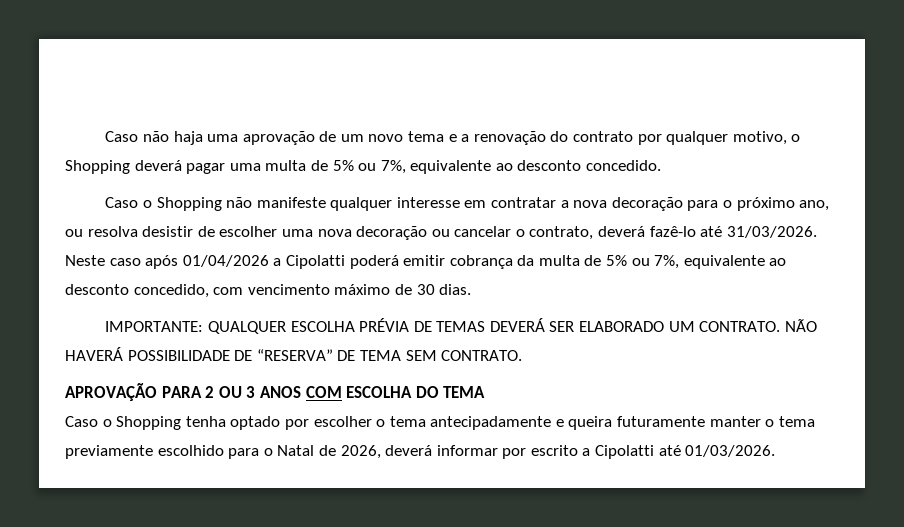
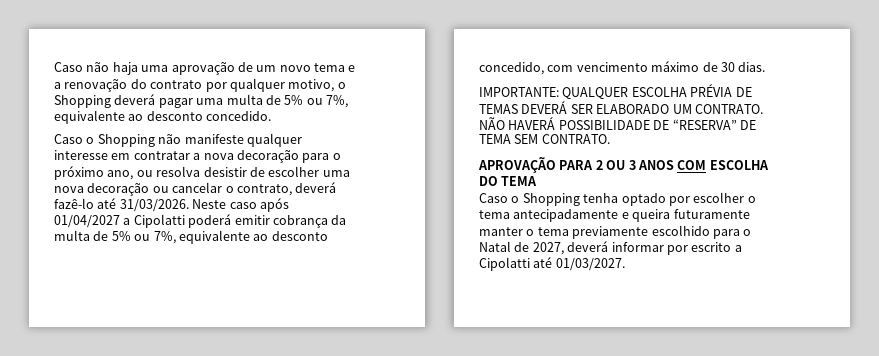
- Neste caso após 01/04/2026 a Cipolatti poderá emitir cobrança da multa de 5% ou 7%, equivalente ao desconto concedido, com vencimento máximo de 30 dias.
+ Neste caso após 01/04/2027 a Cipolatti poderá emitir cobrança da multa de 5% ou 7%, equivalente ao desconto concedido, com vencimento máximo de 30 dias.
- Caso o Shopping tenha optado por escolher o tema antecipadamente e queira futuramente manter o tema previamente escolhido para o Natal de 2026, deverá informar por escrito a Cipolatti até 01/03/2026.
+ Caso o Shopping tenha optado por escolher o tema antecipadamente e queira futuramente manter o tema previamente escolhido para o Natal de 2027, deverá informar por escrito a Cipolatti até 01/03/2027.

